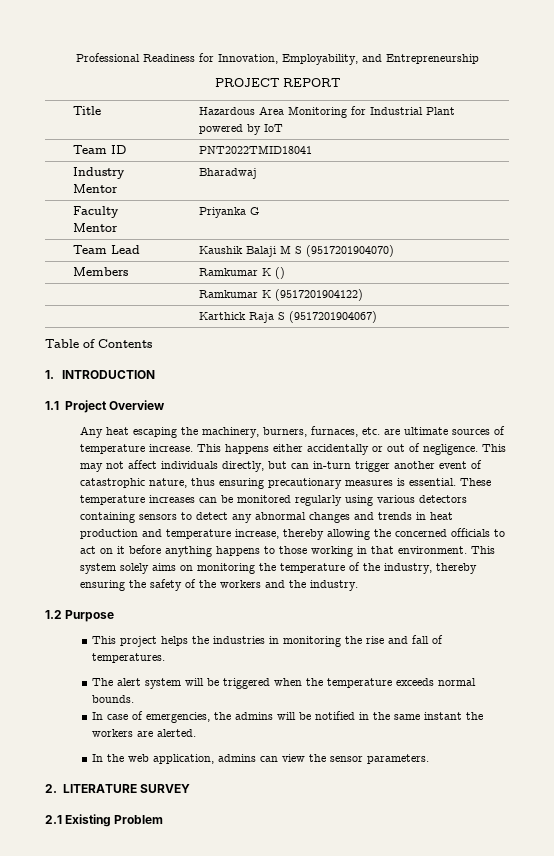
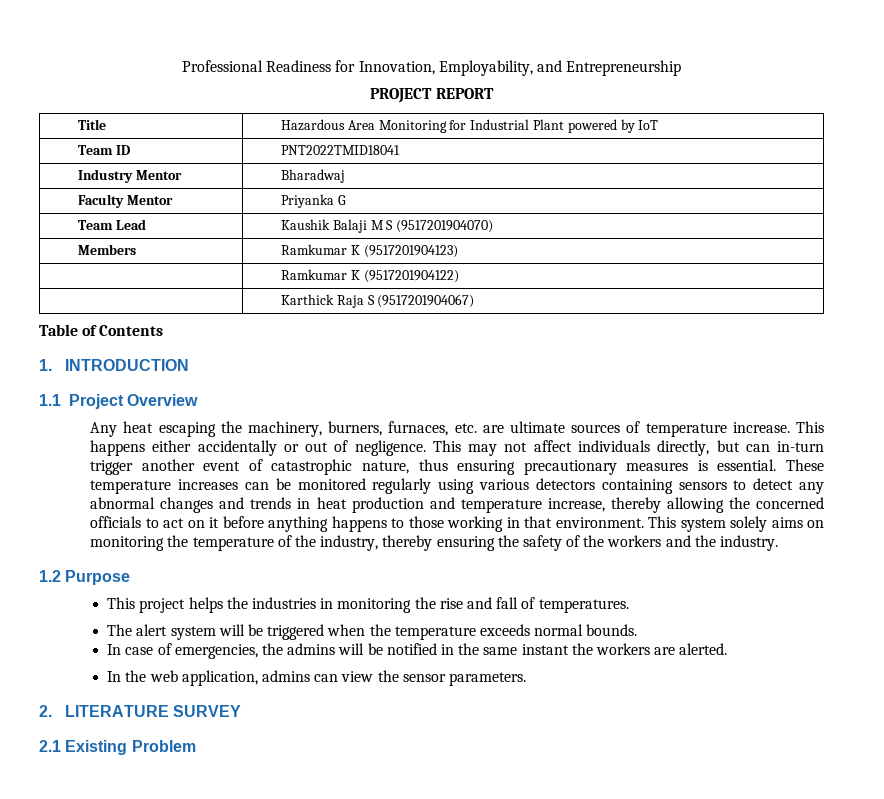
- Members | Ramkumar K ()
+ Members | Ramkumar K (9517201904123)

